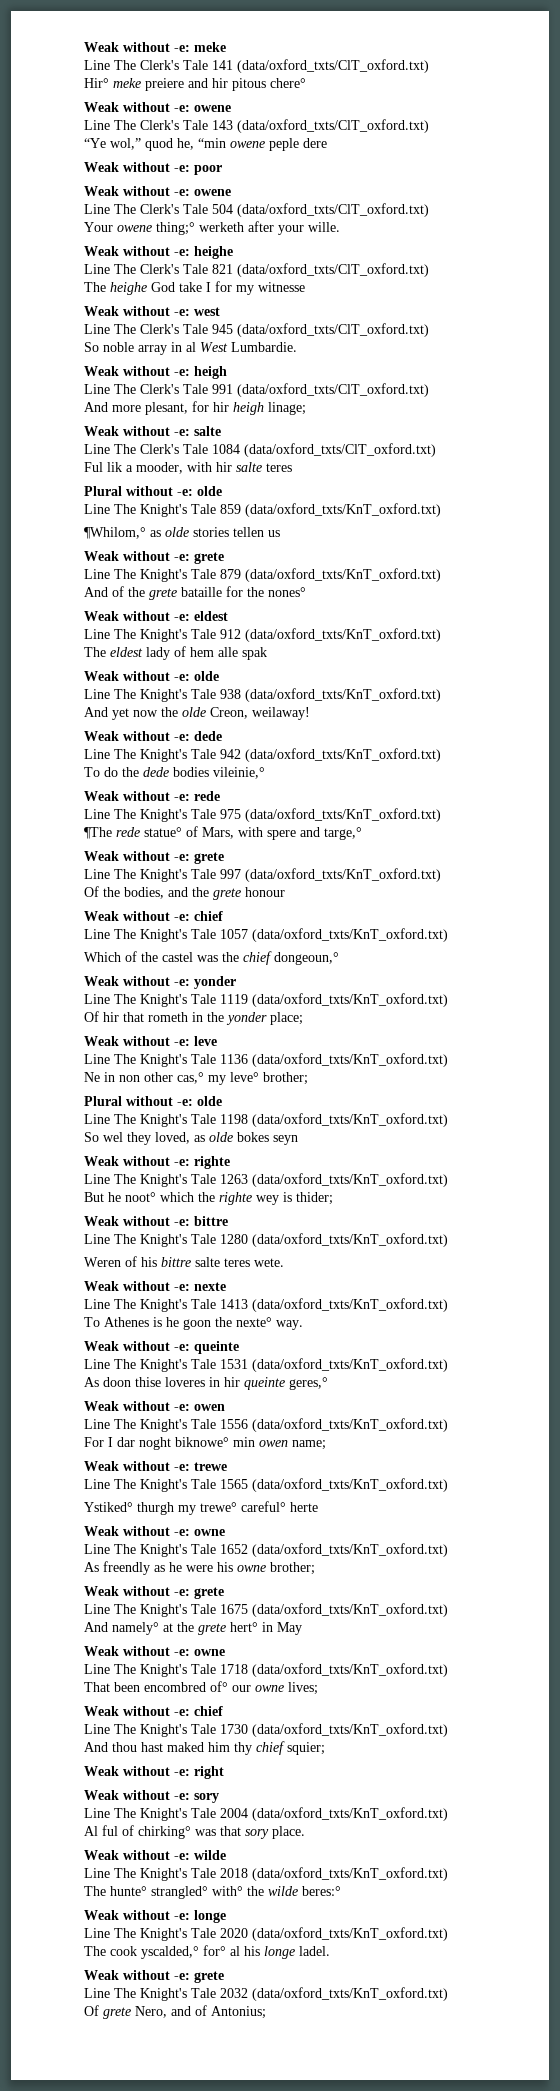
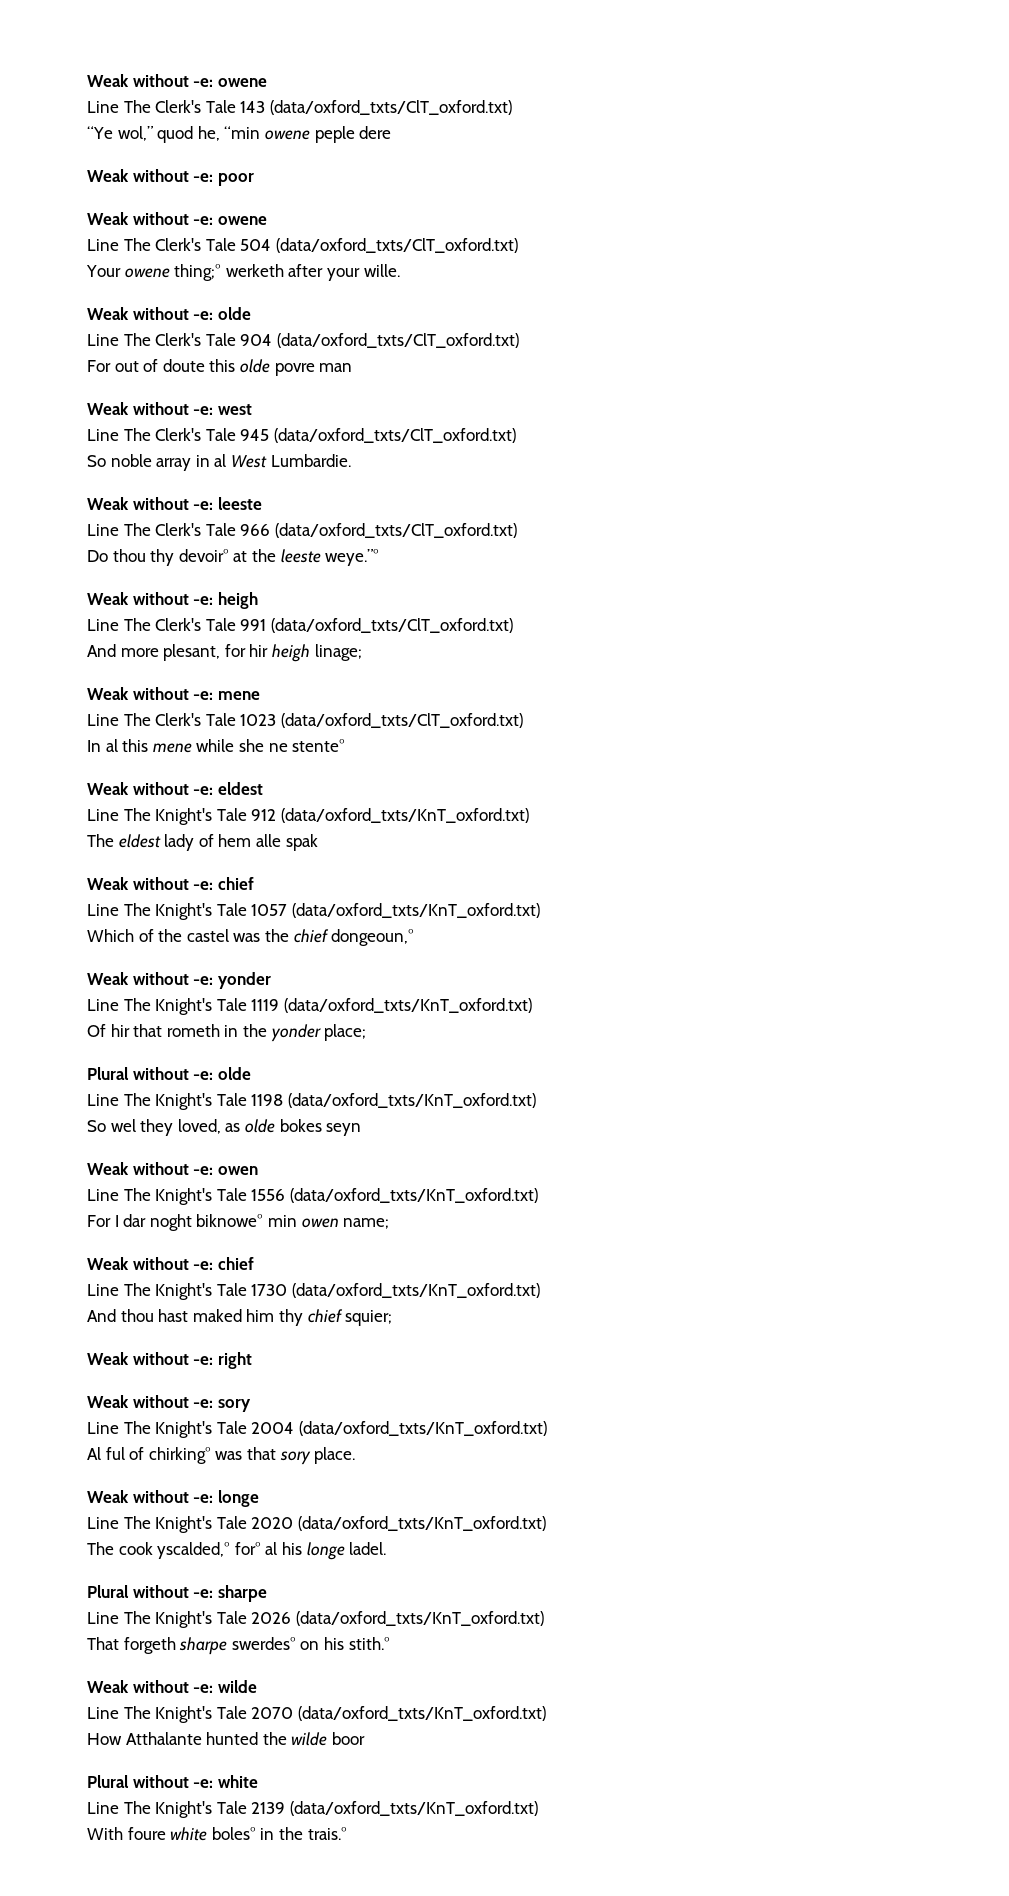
- Weak without -e: meke
- Line The Clerk's Tale 141 (data/oxford_txts/ClT_oxford.txt)
- Hir° meke preiere and hir pitous chere°
- Weak without -e: heighe
- Line The Clerk's Tale 821 (data/oxford_txts/ClT_oxford.txt)
- The heighe God take I for my witnesse
+ Weak without -e: olde
+ Line The Clerk's Tale 904 (data/oxford_txts/ClT_oxford.txt)
+ For out of doute this olde povre man
+ Weak without -e: leeste
+ Line The Clerk's Tale 966 (data/oxford_txts/ClT_oxford.txt)
+ Do thou thy devoir° at the leeste weye.”°
- Weak without -e: salte
- Line The Clerk's Tale 1084 (data/oxford_txts/ClT_oxford.txt)
- Ful lik a mooder, with hir salte teres
- Plural without -e: olde
- Line The Knight's Tale 859 (data/oxford_txts/KnT_oxford.txt)
- ¶Whilom,° as olde stories tellen us
- Weak without -e: grete
- Line The Knight's Tale 879 (data/oxford_txts/KnT_oxford.txt)
- And of the grete bataille for the nones°
+ Weak without -e: mene
+ Line The Clerk's Tale 1023 (data/oxford_txts/ClT_oxford.txt)
+ In al this mene while she ne stente°
- Weak without -e: olde
- Line The Knight's Tale 938 (data/oxford_txts/KnT_oxford.txt)
- And yet now the olde Creon, weilaway!
- Weak without -e: dede
- Line The Knight's Tale 942 (data/oxford_txts/KnT_oxford.txt)
- To do the dede bodies vileinie,°
- Weak without -e: rede
- Line The Knight's Tale 975 (data/oxford_txts/KnT_oxford.txt)
- ¶The rede statue° of Mars, with spere and targe,°
- Weak without -e: grete
- Line The Knight's Tale 997 (data/oxford_txts/KnT_oxford.txt)
- Of the bodies, and the grete honour
- Weak without -e: leve
- Line The Knight's Tale 1136 (data/oxford_txts/KnT_oxford.txt)
- Ne in non other cas,° my leve° brother;
- Weak without -e: righte
- Line The Knight's Tale 1263 (data/oxford_txts/KnT_oxford.txt)
- But he noot° which the righte wey is thider;
- Weak without -e: bittre
- Line The Knight's Tale 1280 (data/oxford_txts/KnT_oxford.txt)
- Weren of his bittre salte teres wete.
- Weak without -e: nexte
- Line The Knight's Tale 1413 (data/oxford_txts/KnT_oxford.txt)
- To Athenes is he goon the nexte° way.
- Weak without -e: queinte
- Line The Knight's Tale 1531 (data/oxford_txts/KnT_oxford.txt)
- As doon thise loveres in hir queinte geres,°
- Weak without -e: trewe
- Line The Knight's Tale 1565 (data/oxford_txts/KnT_oxford.txt)
- Ystiked° thurgh my trewe° careful° herte
- Weak without -e: owne
- Line The Knight's Tale 1652 (data/oxford_txts/KnT_oxford.txt)
- As freendly as he were his owne brother;
- Weak without -e: grete
- Line The Knight's Tale 1675 (data/oxford_txts/KnT_oxford.txt)
- And namely° at the grete hert° in May
- Weak without -e: owne
- Line The Knight's Tale 1718 (data/oxford_txts/KnT_oxford.txt)
- That been encombred of° our owne lives;
- Weak without -e: wilde
- Line The Knight's Tale 2018 (data/oxford_txts/KnT_oxford.txt)
- The hunte° strangled° with° the wilde beres:°
  The cook yscalded,° for° al his longe ladel.
- Weak without -e: grete
- Line The Knight's Tale 2032 (data/oxford_txts/KnT_oxford.txt)
- Of grete Nero, and of Antonius;
+ Plural without -e: sharpe
+ Line The Knight's Tale 2026 (data/oxford_txts/KnT_oxford.txt)
+ That forgeth sharpe swerdes° on his stith.°
+ Weak without -e: wilde
+ Line The Knight's Tale 2070 (data/oxford_txts/KnT_oxford.txt)
+ How Atthalante hunted the wilde boor
+ Plural without -e: white
+ Line The Knight's Tale 2139 (data/oxford_txts/KnT_oxford.txt)
+ With foure white boles° in the trais.°

